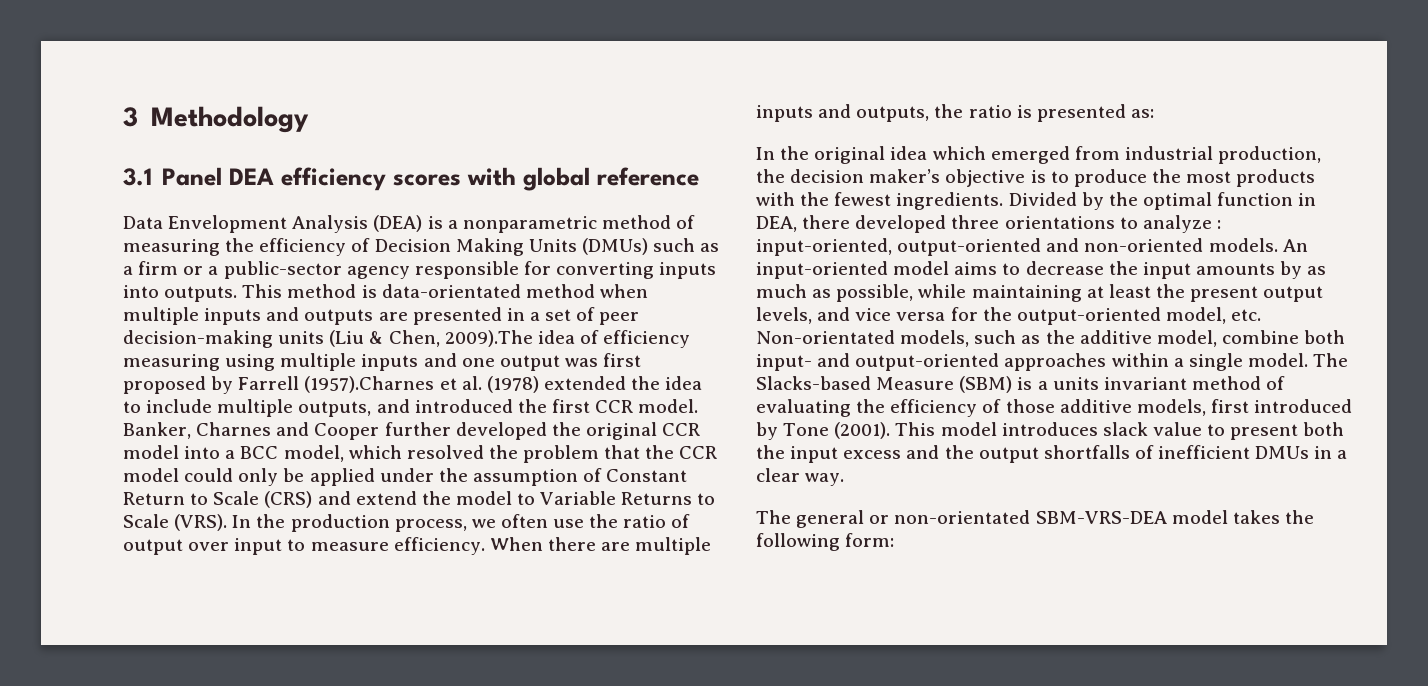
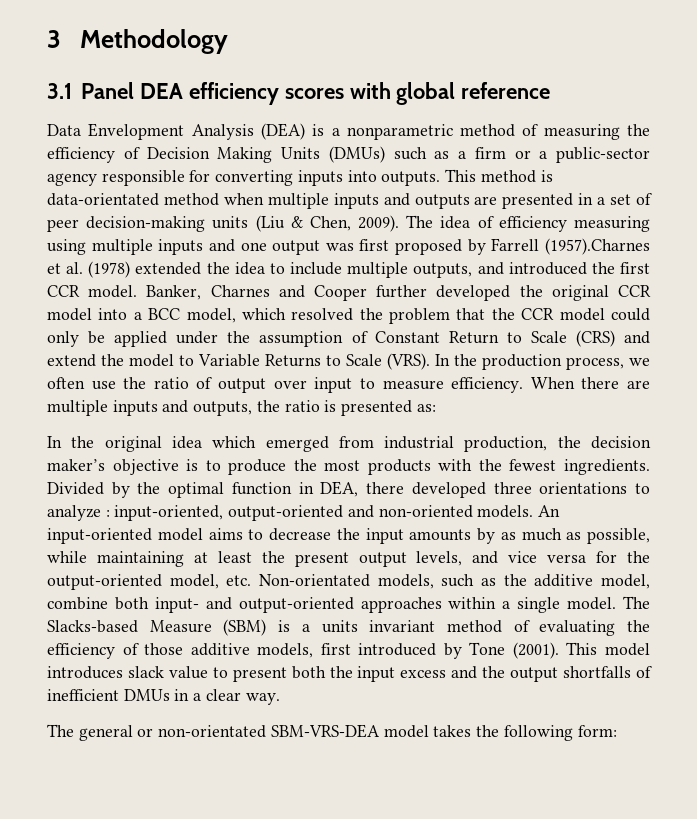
- This method is data-orientated method when multiple inputs and outputs are presented in a set of peer decision-making units (Liu & Chen, 2009).The idea of efficiency measuring using multiple inputs and one output was first proposed by Farrell (1957).Charnes et al. (1978) extended the idea to include multiple outputs, and introduced the first CCR model.
+ This method is data-orientated method when multiple inputs and outputs are presented in a set of peer decision-making units (Liu & Chen, 2009). The idea of efficiency measuring using multiple inputs and one output was first proposed by Farrell (1957).Charnes et al. (1978) extended the idea to include multiple outputs, and introduced the first CCR model.

